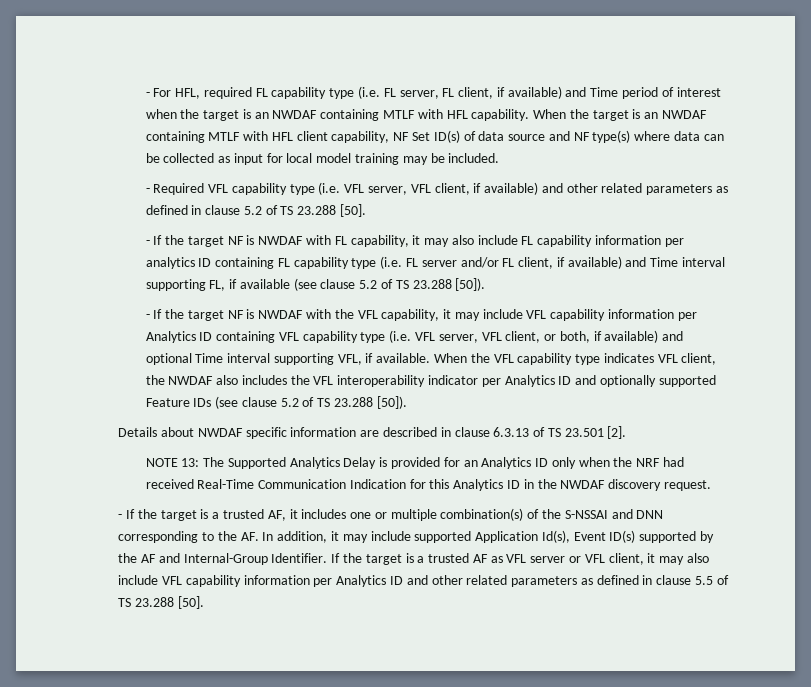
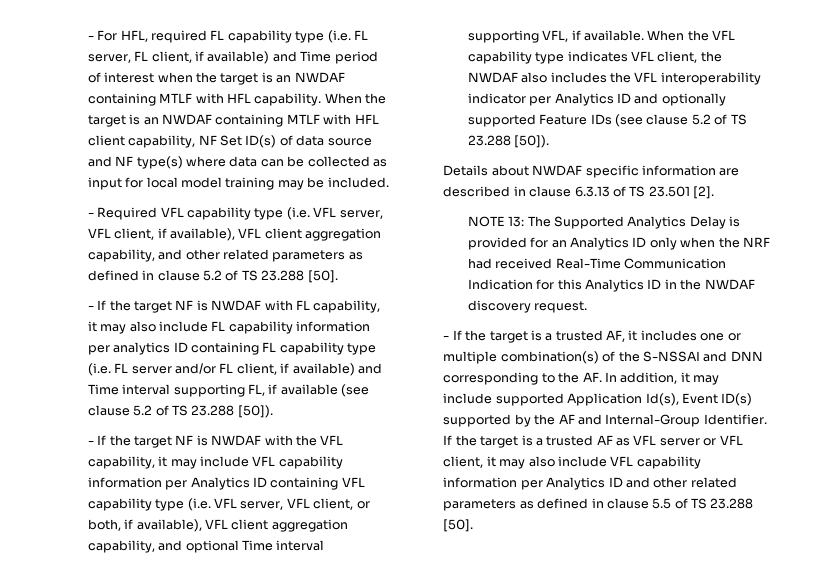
- - Required VFL capability type (i.e. VFL server, VFL client, if available) and other related parameters as defined in clause 5.2 of TS 23.288 [50].
+ - Required VFL capability type (i.e. VFL server, VFL client, if available), VFL client aggregation capability, and other related parameters as defined in clause 5.2 of TS 23.288 [50].
- - If the target NF is NWDAF with the VFL capability, it may include VFL capability information per Analytics ID containing VFL capability type (i.e. VFL server, VFL client, or both, if available) and optional Time interval supporting VFL, if available.
+ - If the target NF is NWDAF with the VFL capability, it may include VFL capability information per Analytics ID containing VFL capability type (i.e. VFL server, VFL client, or both, if available), VFL client aggregation capability, and optional Time interval supporting VFL, if available.

